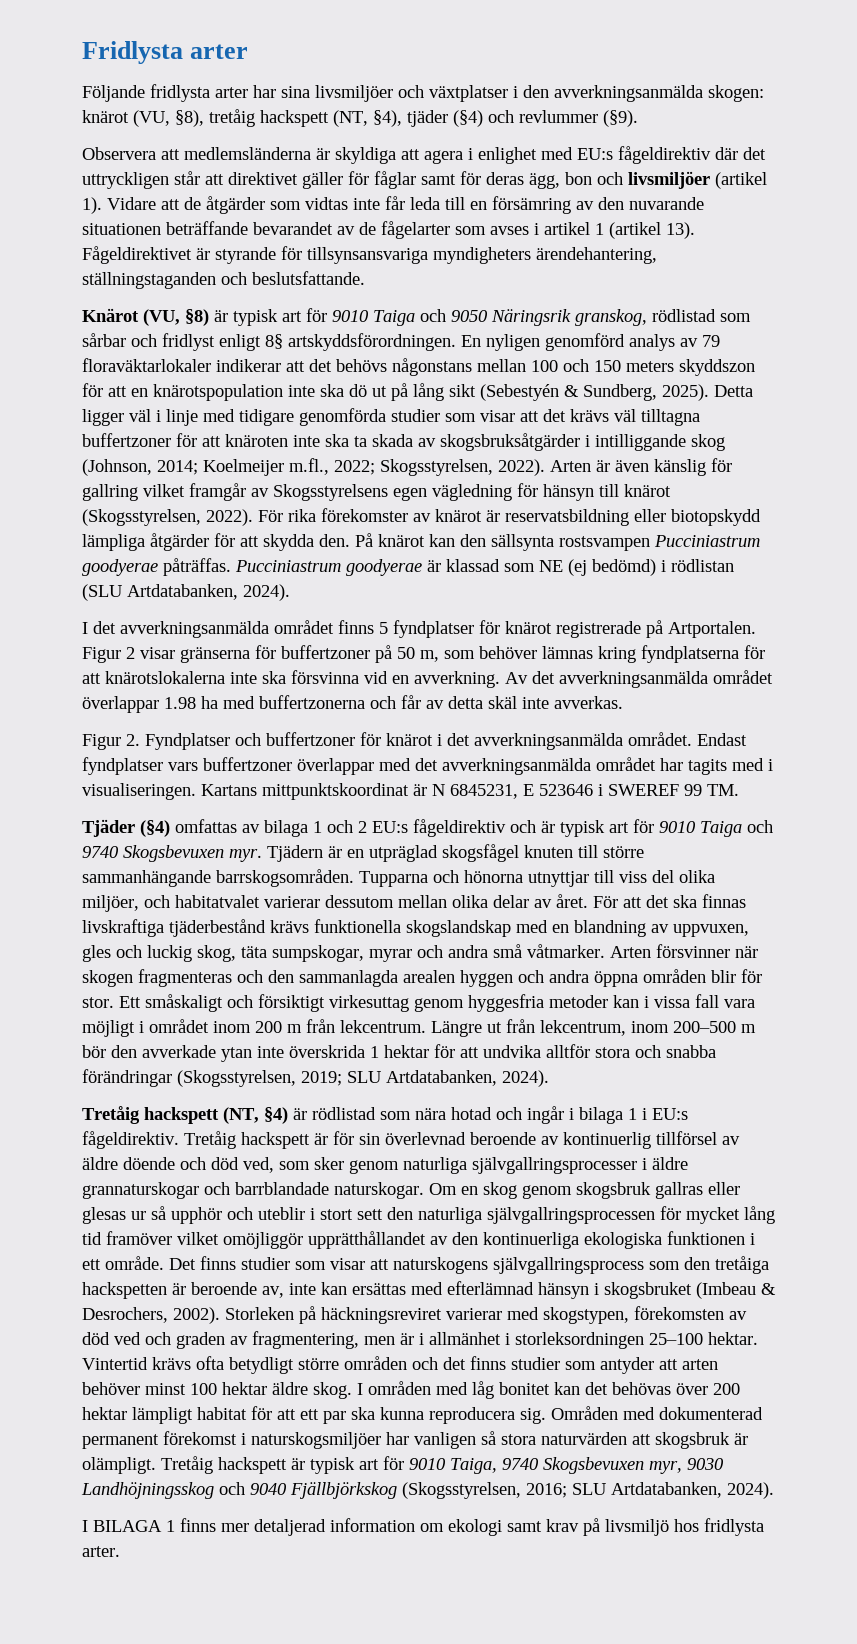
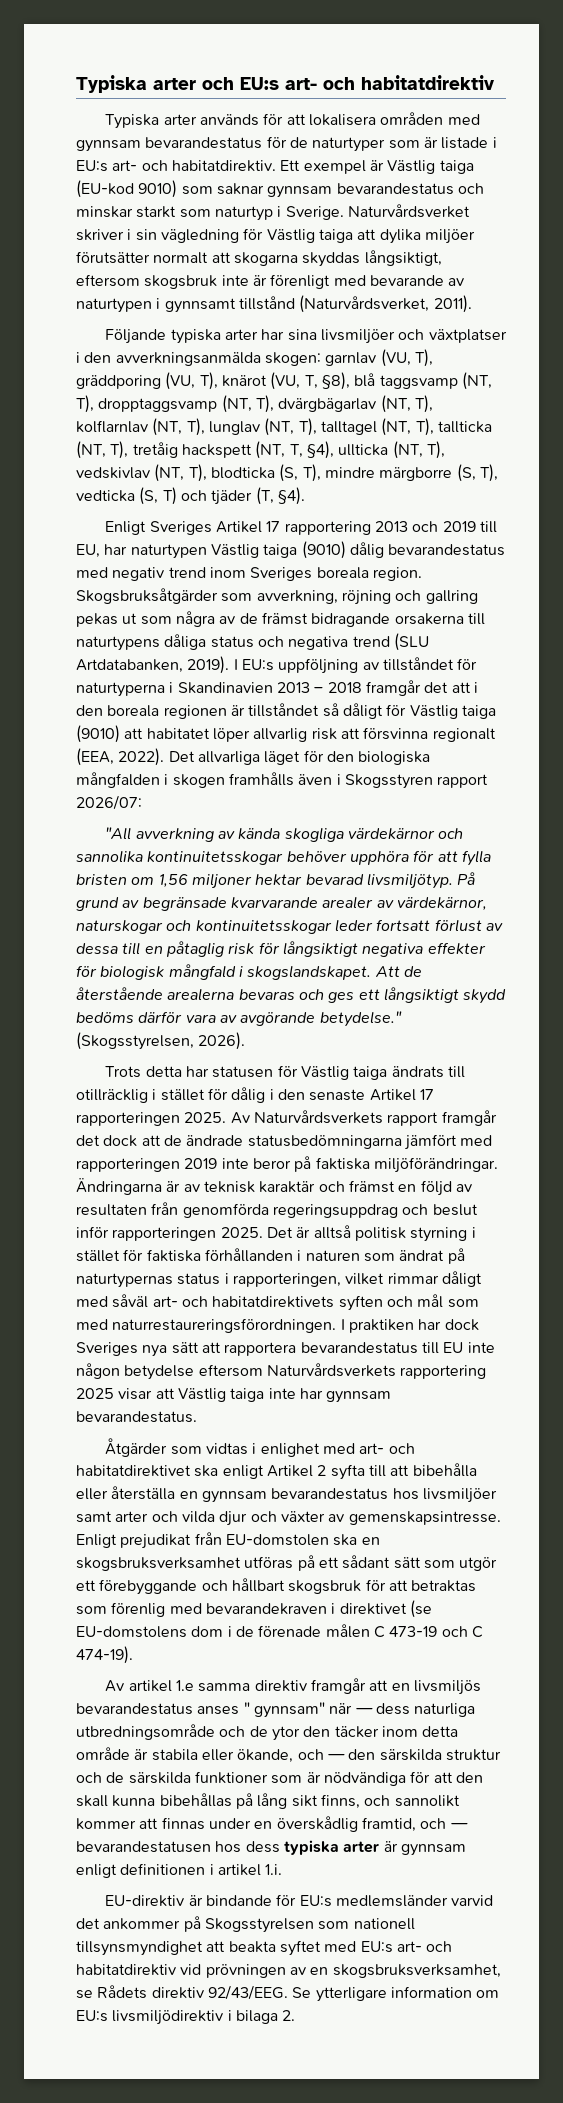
- Fridlysta arter
+ Typiska arter och EU:s art- och habitatdirektiv
+ Typiska arter används för att lokalisera områden med gynnsam bevarandestatus för de naturtyper som är listade i EU:s art- och habitatdirektiv. Ett exempel är Västlig taiga (EU-kod 9010) som saknar gynnsam bevarandestatus och minskar starkt som naturtyp i Sverige. Naturvårdsverket skriver i sin vägledning för Västlig taiga att dylika miljöer förutsätter normalt att skogarna skyddas långsiktigt, eftersom skogsbruk inte är förenligt med bevarande av naturtypen i gynnsamt tillstånd (Naturvårdsverket, 2011).
- Följande fridlysta arter har sina livsmiljöer och växtplatser i den avverkningsanmälda skogen: knärot (VU, §8), tretåig hackspett (NT, §4), tjäder (§4) och revlummer (§9).
- Observera att medlemsländerna är skyldiga att agera i enlighet med EU:s fågeldirektiv där det uttryckligen står att direktivet gäller för fåglar samt för deras ägg, bon och livsmiljöer (artikel 1). Vidare att de åtgärder som vidtas inte får leda till en försämring av den nuvarande situationen beträffande bevarandet av de fågelarter som avses i artikel 1 (artikel 13). Fågeldirektivet är styrande för tillsynsansvariga myndigheters ärendehantering, ställningstaganden och beslutsfattande.
- Knärot (VU, §8) är typisk art för 9010 Taiga och 9050 Näringsrik granskog, rödlistad som sårbar och fridlyst enligt 8§ artskyddsförordningen. En nyligen genomförd analys av 79 floraväktarlokaler indikerar att det behövs någonstans mellan 100 och 150 meters skyddszon för att en knärotspopulation inte ska dö ut på lång sikt (Sebestyén & Sundberg, 2025). Detta ligger väl i linje med tidigare genomförda studier som visar att det krävs väl tilltagna buffertzoner för att knäroten inte ska ta skada av skogsbruksåtgärder i intilliggande skog (Johnson, 2014; Koelmeijer m.fl., 2022; Skogsstyrelsen, 2022). Arten är även känslig för gallring vilket framgår av Skogsstyrelsens egen vägledning för hänsyn till knärot (Skogsstyrelsen, 2022). För rika förekomster av knärot är reservatsbildning eller biotopskydd lämpliga åtgärder för att skydda den. På knärot kan den sällsynta rostsvampen Pucciniastrum goodyerae påträffas. Pucciniastrum goodyerae är klassad som NE (ej bedömd) i rödlistan (SLU Artdatabanken, 2024).
- I det avverkningsanmälda området finns 5 fyndplatser för knärot registrerade på Artportalen. Figur 2 visar gränserna för buffertzoner på 50 m, som behöver lämnas kring fyndplatserna för att knärotslokalerna inte ska försvinna vid en avverkning. Av det avverkningsanmälda området överlappar 1.98 ha med buffertzonerna och får av detta skäl inte avverkas.
- Figur 2. Fyndplatser och buffertzoner för knärot i det avverkningsanmälda området. Endast fyndplatser vars buffertzoner överlappar med det avverkningsanmälda området har tagits med i visualiseringen. Kartans mittpunktskoordinat är N 6845231, E 523646 i SWEREF 99 TM.
- Tjäder (§4) omfattas av bilaga 1 och 2 EU:s fågeldirektiv och är typisk art för 9010 Taiga och 9740 Skogsbevuxen myr. Tjädern är en utpräglad skogsfågel knuten till större sammanhängande barrskogsområden. Tupparna och hönorna utnyttjar till viss del olika miljöer, och habitatvalet varierar dessutom mellan olika delar av året. För att det ska finnas livskraftiga tjäderbestånd krävs funktionella skogslandskap med en blandning av uppvuxen, gles och luckig skog, täta sumpskogar, myrar och andra små våtmarker. Arten försvinner när skogen fragmenteras och den sammanlagda arealen hyggen och andra öppna områden blir för stor. Ett småskaligt och försiktigt virkesuttag genom hyggesfria metoder kan i vissa fall vara möjligt i området inom 200 m från lekcentrum. Längre ut från lekcentrum, inom 200–500 m bör den avverkade ytan inte överskrida 1 hektar för att undvika alltför stora och snabba förändringar (Skogsstyrelsen, 2019; SLU Artdatabanken, 2024).
- Tretåig hackspett (NT, §4) är rödlistad som nära hotad och ingår i bilaga 1 i EU:s fågeldirektiv. Tretåig hackspett är för sin överlevnad beroende av kontinuerlig tillförsel av äldre döende och död ved, som sker genom naturliga självgallringsprocesser i äldre grannaturskogar och barrblandade naturskogar. Om en skog genom skogsbruk gallras eller glesas ur så upphör och uteblir i stort sett den naturliga självgallringsprocessen för mycket lång tid framöver vilket omöjliggör upprätthållandet av den kontinuerliga ekologiska funktionen i ett område. Det finns studier som visar att naturskogens självgallringsprocess som den tretåiga hackspetten är beroende av, inte kan ersättas med efterlämnad hänsyn i skogsbruket (Imbeau & Desrochers, 2002). Storleken på häckningsreviret varierar med skogstypen, förekomsten av död ved och graden av fragmentering, men är i allmänhet i storleksordningen 25–100 hektar. Vintertid krävs ofta betydligt större områden och det finns studier som antyder att arten behöver minst 100 hektar äldre skog. I områden med låg bonitet kan det behövas över 200 hektar lämpligt habitat för att ett par ska kunna reproducera sig. Områden med dokumenterad permanent förekomst i naturskogsmiljöer har vanligen så stora naturvärden att skogsbruk är olämpligt. Tretåig hackspett är typisk art för 9010 Taiga, 9740 Skogsbevuxen myr, 9030 Landhöjningsskog och 9040 Fjällbjörkskog (Skogsstyrelsen, 2016; SLU Artdatabanken, 2024).
- I BILAGA 1 finns mer detaljerad information om ekologi samt krav på livsmiljö hos fridlysta arter.
+ Följande typiska arter har sina livsmiljöer och växtplatser i den avverkningsanmälda skogen: garnlav (VU, T), gräddporing (VU, T), knärot (VU, T, §8), blå taggsvamp (NT, T), dropptaggsvamp (NT, T), dvärgbägarlav (NT, T), kolflarnlav (NT, T), lunglav (NT, T), talltagel (NT, T), tallticka (NT, T), tretåig hackspett (NT, T, §4), ullticka (NT, T), vedskivlav (NT, T), blodticka (S, T), mindre märgborre (S, T), vedticka (S, T) och tjäder (T, §4).
+ Enligt Sveriges Artikel 17 rapportering 2013 och 2019 till EU, har naturtypen Västlig taiga (9010) dålig bevarandestatus med negativ trend inom Sveriges boreala region. Skogsbruksåtgärder som avverkning, röjning och gallring pekas ut som några av de främst bidragande orsakerna till naturtypens dåliga status och negativa trend (SLU Artdatabanken, 2019). I EU:s uppföljning av tillståndet för naturtyperna i Skandinavien 2013 – 2018 framgår det att i den boreala regionen är tillståndet så dåligt för Västlig taiga (9010) att habitatet löper allvarlig risk att försvinna regionalt (EEA, 2022). Det allvarliga läget för den biologiska mångfalden i skogen framhålls även i Skogsstyren rapport 2026/07:
+ "All avverkning av kända skogliga värdekärnor och sannolika kontinuitetsskogar behöver upphöra för att fylla bristen om 1,56 miljoner hektar bevarad livsmiljötyp. På grund av begränsade kvarvarande arealer av värdekärnor, naturskogar och kontinuitetsskogar leder fortsatt förlust av dessa till en påtaglig risk för långsiktigt negativa effekter för biologisk mångfald i skogslandskapet. Att de återstående arealerna bevaras och ges ett långsiktigt skydd bedöms därför vara av avgörande betydelse." (Skogsstyrelsen, 2026).
+ Trots detta har statusen för Västlig taiga ändrats till otillräcklig i stället för dålig i den senaste Artikel 17 rapporteringen 2025. Av Naturvårdsverkets rapport framgår det dock att de ändrade statusbedömningarna jämfört med rapporteringen 2019 inte beror på faktiska miljöförändringar. Ändringarna är av teknisk karaktär och främst en följd av resultaten från genomförda regeringsuppdrag och beslut inför rapporteringen 2025. Det är alltså politisk styrning i stället för faktiska förhållanden i naturen som ändrat på naturtypernas status i rapporteringen, vilket rimmar dåligt med såväl art- och habitatdirektivets syften och mål som med naturrestaureringsförordningen. I praktiken har dock Sveriges nya sätt att rapportera bevarandestatus till EU inte någon betydelse eftersom Naturvårdsverkets rapportering 2025 visar att Västlig taiga inte har gynnsam bevarandestatus.
+ Åtgärder som vidtas i enlighet med art- och habitatdirektivet ska enligt Artikel 2 syfta till att bibehålla eller återställa en gynnsam bevarandestatus hos livsmiljöer samt arter och vilda djur och växter av gemenskapsintresse. Enligt prejudikat från EU-domstolen ska en skogsbruksverksamhet utföras på ett sådant sätt som utgör ett förebyggande och hållbart skogsbruk för att betraktas som förenlig med bevarandekraven i direktivet (se EU-domstolens dom i de förenade målen C 473-19 och C 474-19).
+ Av artikel 1.e samma direktiv framgår att en livsmiljös bevarandestatus anses " gynnsam" när — dess naturliga utbredningsområde och de ytor den täcker inom detta område är stabila eller ökande, och — den särskilda struktur och de särskilda funktioner som är nödvändiga för att den skall kunna bibehållas på lång sikt finns, och sannolikt kommer att finnas under en överskådlig framtid, och — bevarandestatusen hos dess typiska arter är gynnsam enligt definitionen i artikel 1.i.
+ EU-direktiv är bindande för EU:s medlemsländer varvid det ankommer på Skogsstyrelsen som nationell tillsynsmyndighet att beakta syftet med EU:s art- och habitatdirektiv vid prövningen av en skogsbruksverksamhet, se Rådets direktiv 92/43/EEG. Se ytterligare information om EU:s livsmiljödirektiv i bilaga 2.

